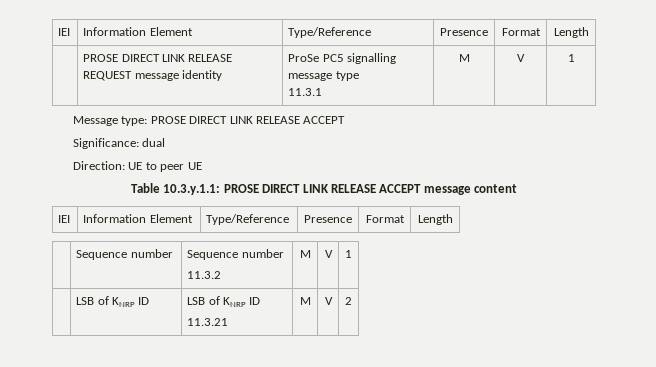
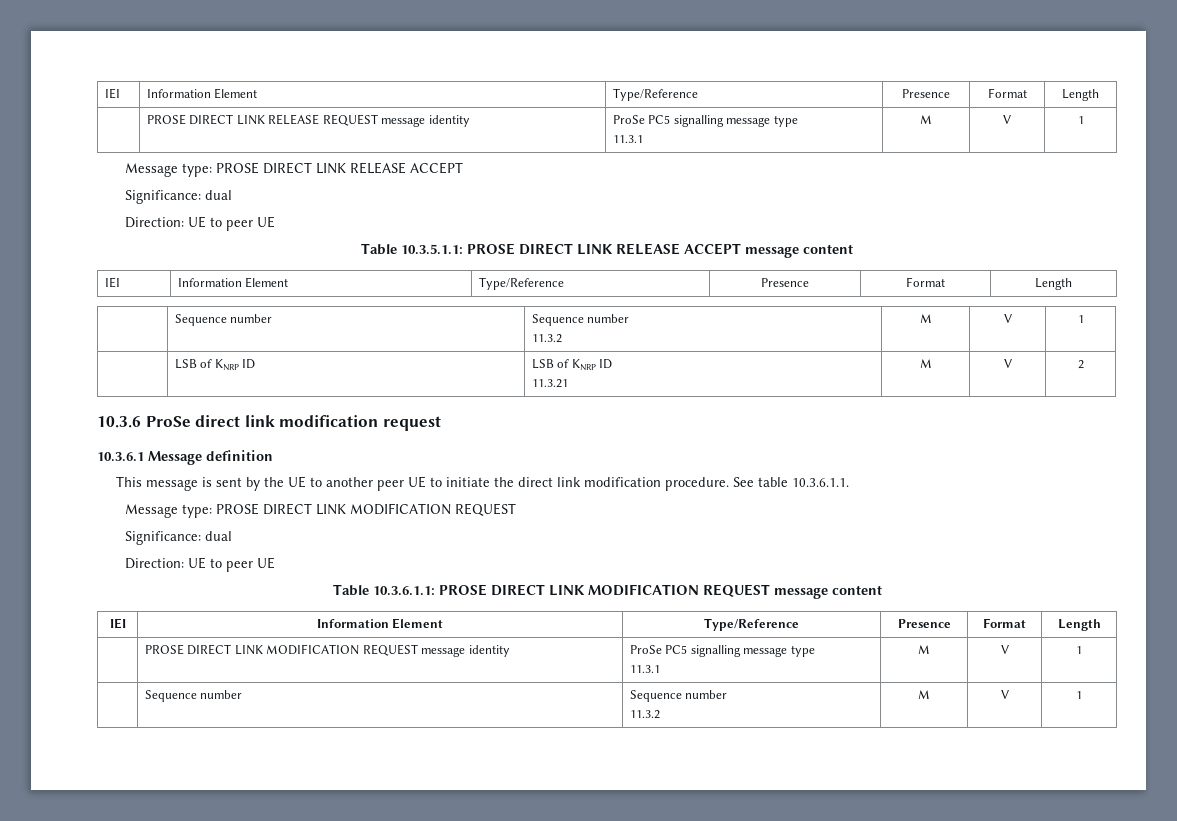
- Table 10.3.y.1.1: PROSE DIRECT LINK RELEASE ACCEPT message content
+ Table 10.3.5.1.1: PROSE DIRECT LINK RELEASE ACCEPT message content
+ 10.3.6 ProSe direct link modification request
+ 10.3.6.1 Message definition
+ This message is sent by the UE to another peer UE to initiate the direct link modification procedure. See table 10.3.6.1.1.
+ Message type: PROSE DIRECT LINK MODIFICATION REQUEST
+ Significance: dual
+ Direction: UE to peer UE
+ Table 10.3.6.1.1: PROSE DIRECT LINK MODIFICATION REQUEST message content
+ IEI | Information Element | Type/Reference | Presence | Format | Length
+ | PROSE DIRECT LINK MODIFICATION REQUEST message identity | ProSe PC5 signalling message type
+ 11.3.1 | M | V | 1
+ | Sequence number | Sequence number
+ 11.3.2 | M | V | 1

